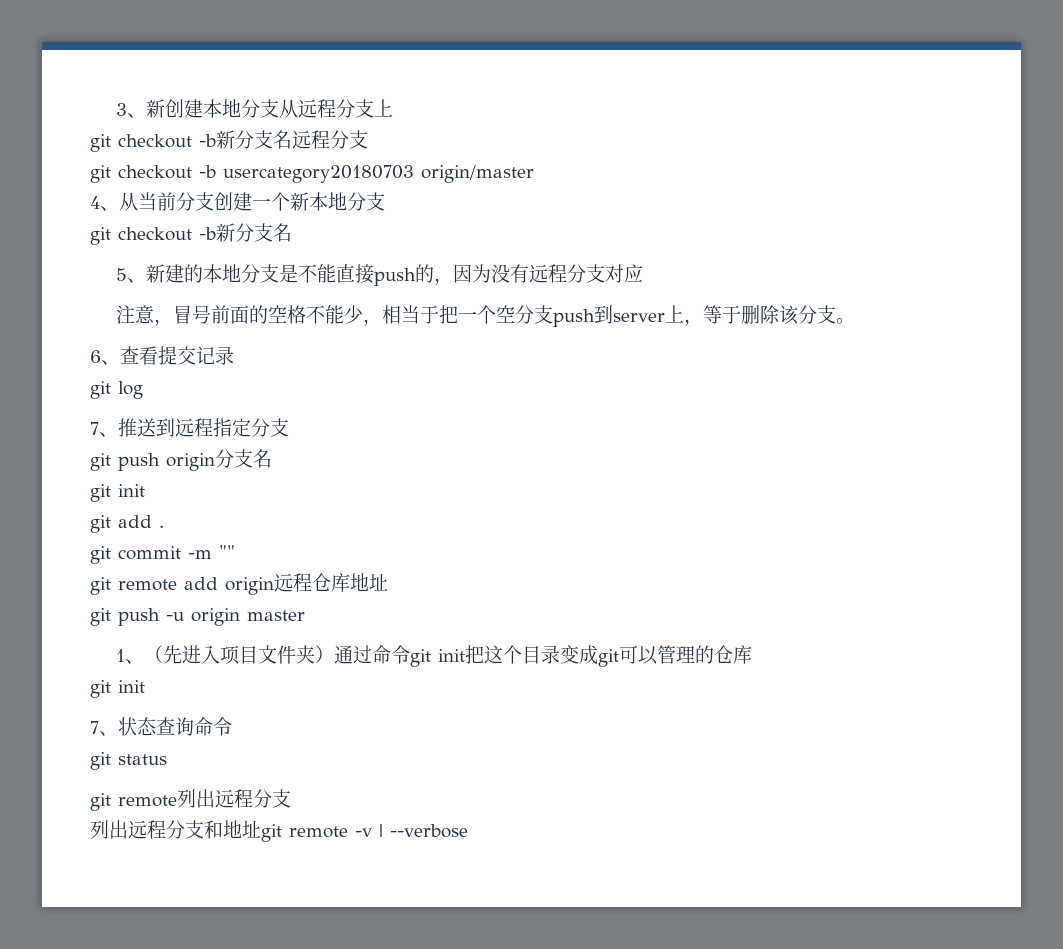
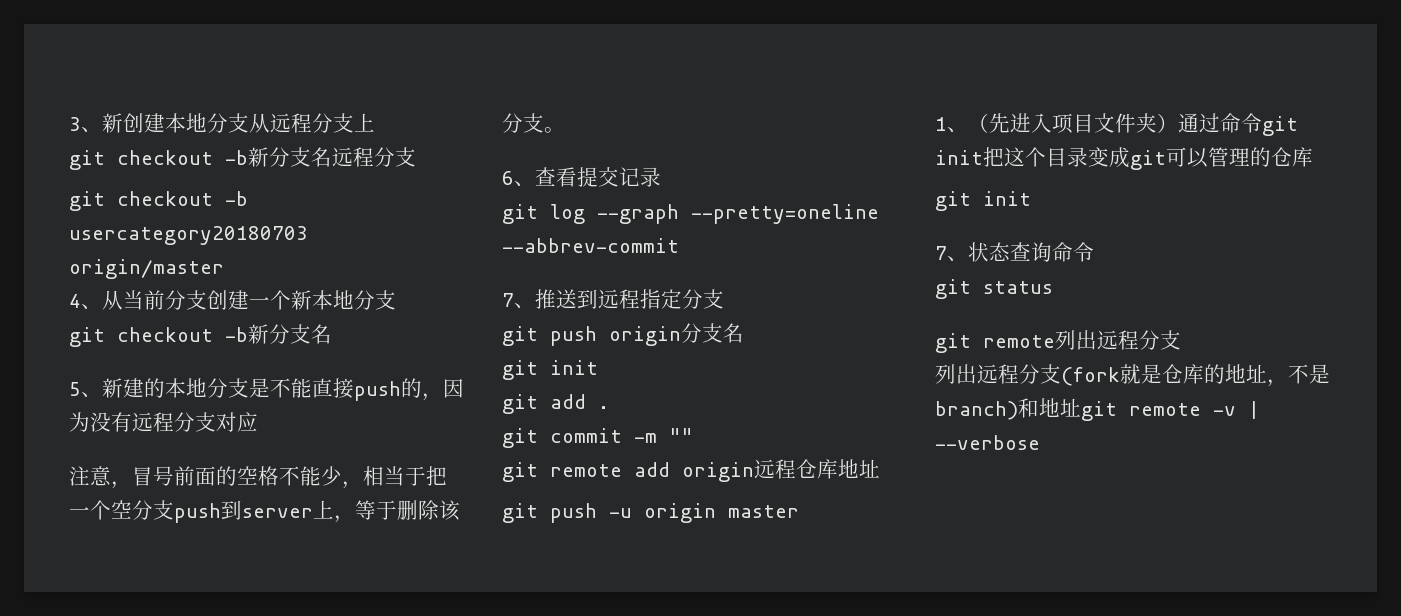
- git log
+ git log --graph --pretty=oneline --abbrev-commit
- 列出远程分支和地址git remote -v | --verbose
+ 列出远程分支(fork就是仓库的地址，不是branch)和地址git remote -v | --verbose

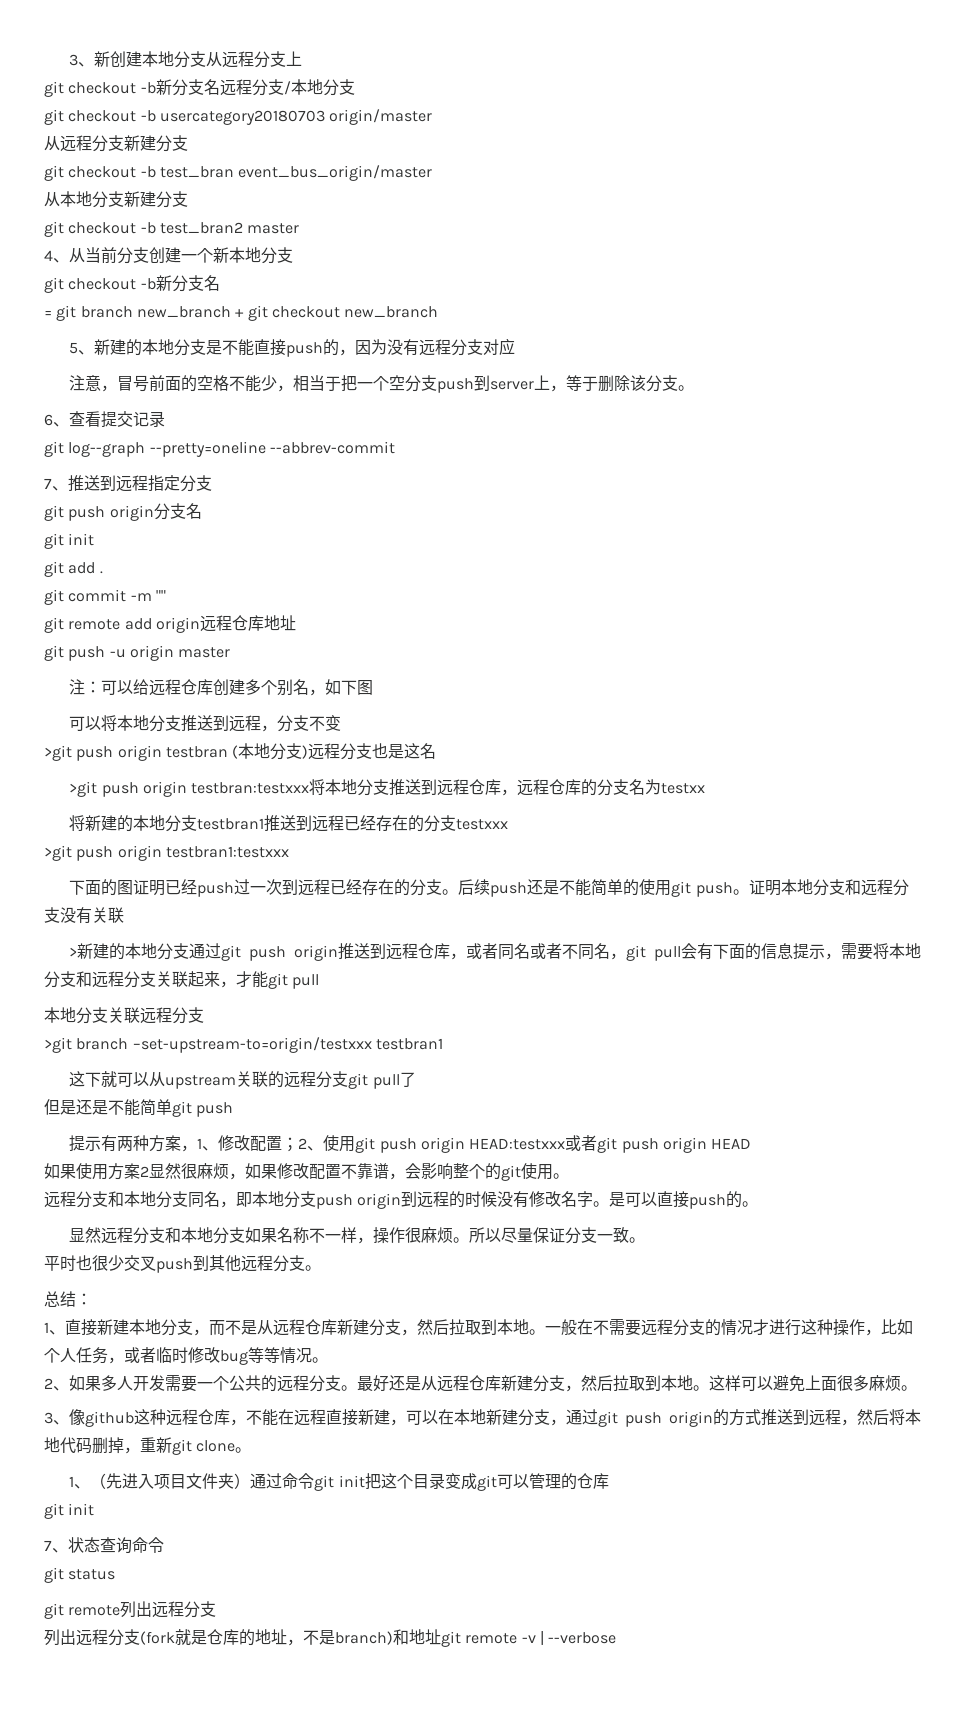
- git checkout -b新分支名远程分支
+ git checkout -b新分支名远程分支/本地分支
+ 从远程分支新建分支
+ git checkout -b test_bran event_bus_origin/master
+ 从本地分支新建分支
+ git checkout -b test_bran2 master
+ = git branch new_branch + git checkout new_branch
- git log --graph --pretty=oneline --abbrev-commit
+ git log--graph --pretty=oneline --abbrev-commit
+ 注：可以给远程仓库创建多个别名，如下图
+ 可以将本地分支推送到远程，分支不变
+ >git push origin testbran (本地分支)远程分支也是这名
+ >git push origin testbran:testxxx将本地分支推送到远程仓库，远程仓库的分支名为testxx
+ 将新建的本地分支testbran1推送到远程已经存在的分支testxxx
+ >git push origin testbran1:testxxx
+ 下面的图证明已经push过一次到远程已经存在的分支。后续push还是不能简单的使用git push。证明本地分支和远程分支没有关联
+ >新建的本地分支通过git push origin推送到远程仓库，或者同名或者不同名，git pull会有下面的信息提示，需要将本地分支和远程分支关联起来，才能git pull
+ 本地分支关联远程分支
+ >git branch –set-upstream-to=origin/testxxx testbran1
+ 这下就可以从upstream关联的远程分支git pull了
+ 但是还是不能简单git push
+ 提示有两种方案，1、修改配置；2、使用git push origin HEAD:testxxx或者git push origin HEAD
+ 如果使用方案2显然很麻烦，如果修改配置不靠谱，会影响整个的git使用。
+ 远程分支和本地分支同名，即本地分支push origin到远程的时候没有修改名字。是可以直接push的。
+ 显然远程分支和本地分支如果名称不一样，操作很麻烦。所以尽量保证分支一致。
+ 平时也很少交叉push到其他远程分支。
+ 总结：
+ 1、直接新建本地分支，而不是从远程仓库新建分支，然后拉取到本地。一般在不需要远程分支的情况才进行这种操作，比如个人任务，或者临时修改bug等等情况。
+ 2、如果多人开发需要一个公共的远程分支。最好还是从远程仓库新建分支，然后拉取到本地。这样可以避免上面很多麻烦。
+ 3、像github这种远程仓库，不能在远程直接新建，可以在本地新建分支，通过git push origin的方式推送到远程，然后将本地代码删掉，重新git clone。

